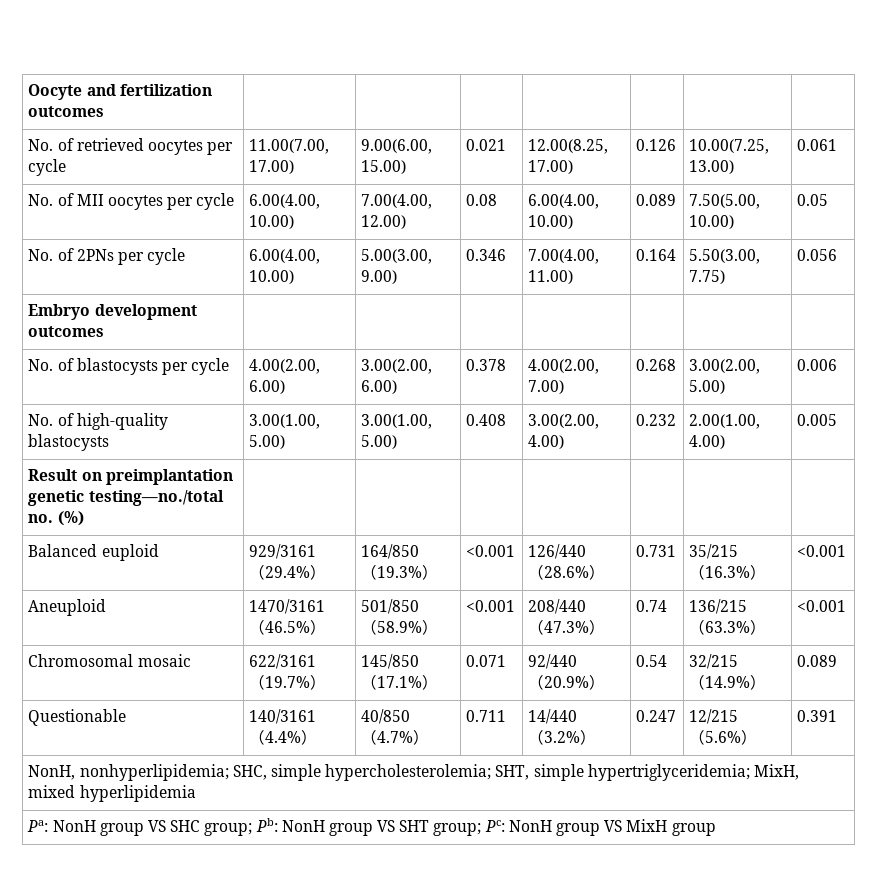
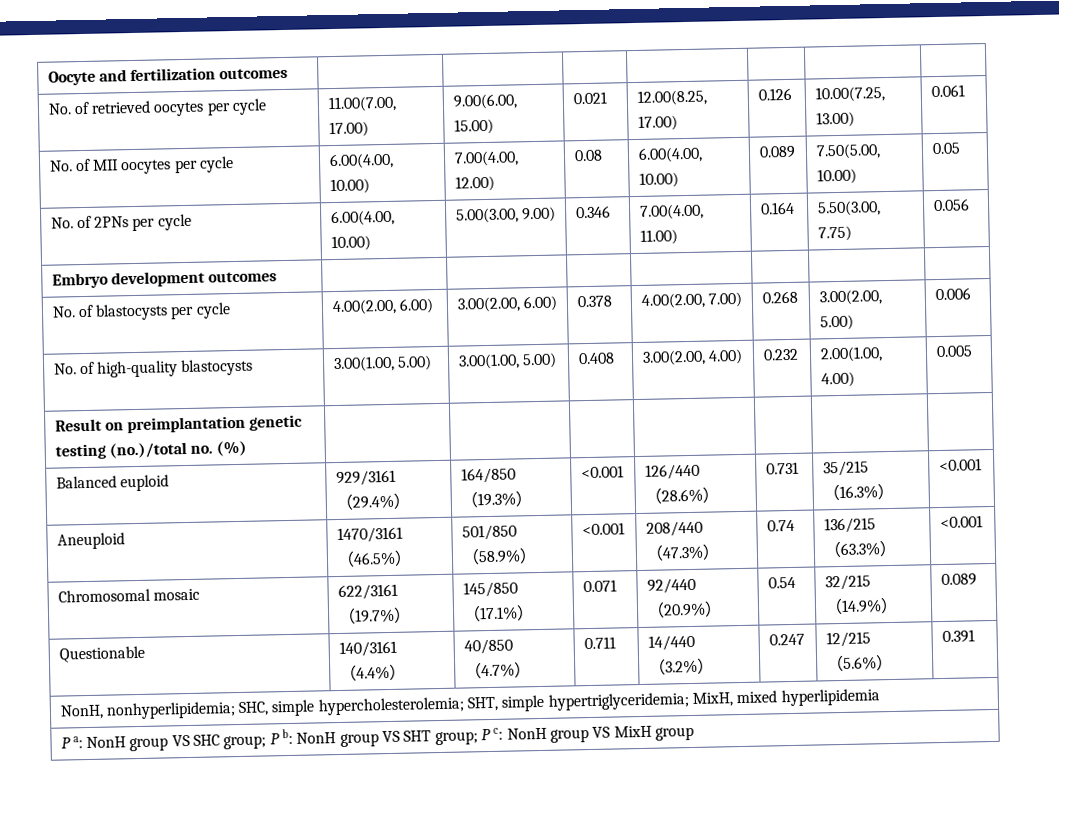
- Result on preimplantation genetic testing—no./total no. (%) | | | | | | |
+ Result on preimplantation genetic testing (no.)/total no. (%) | | | | | | |
- Pa: NonH group VS SHC group; Pb: NonH group VS SHT group; Pc: NonH group VS MixH group
+ P a: NonH group VS SHC group; P b: NonH group VS SHT group; P c: NonH group VS MixH group

